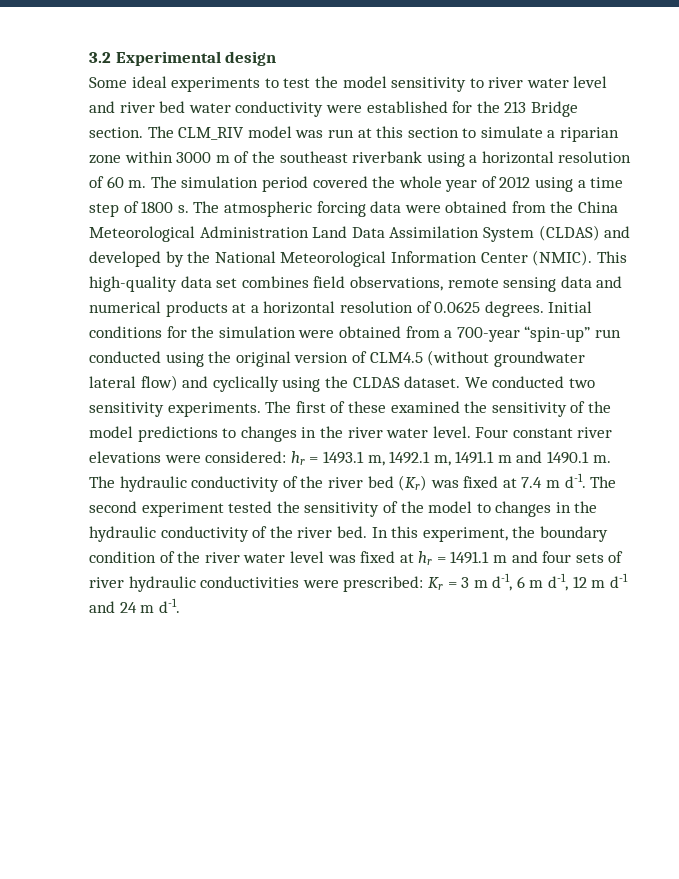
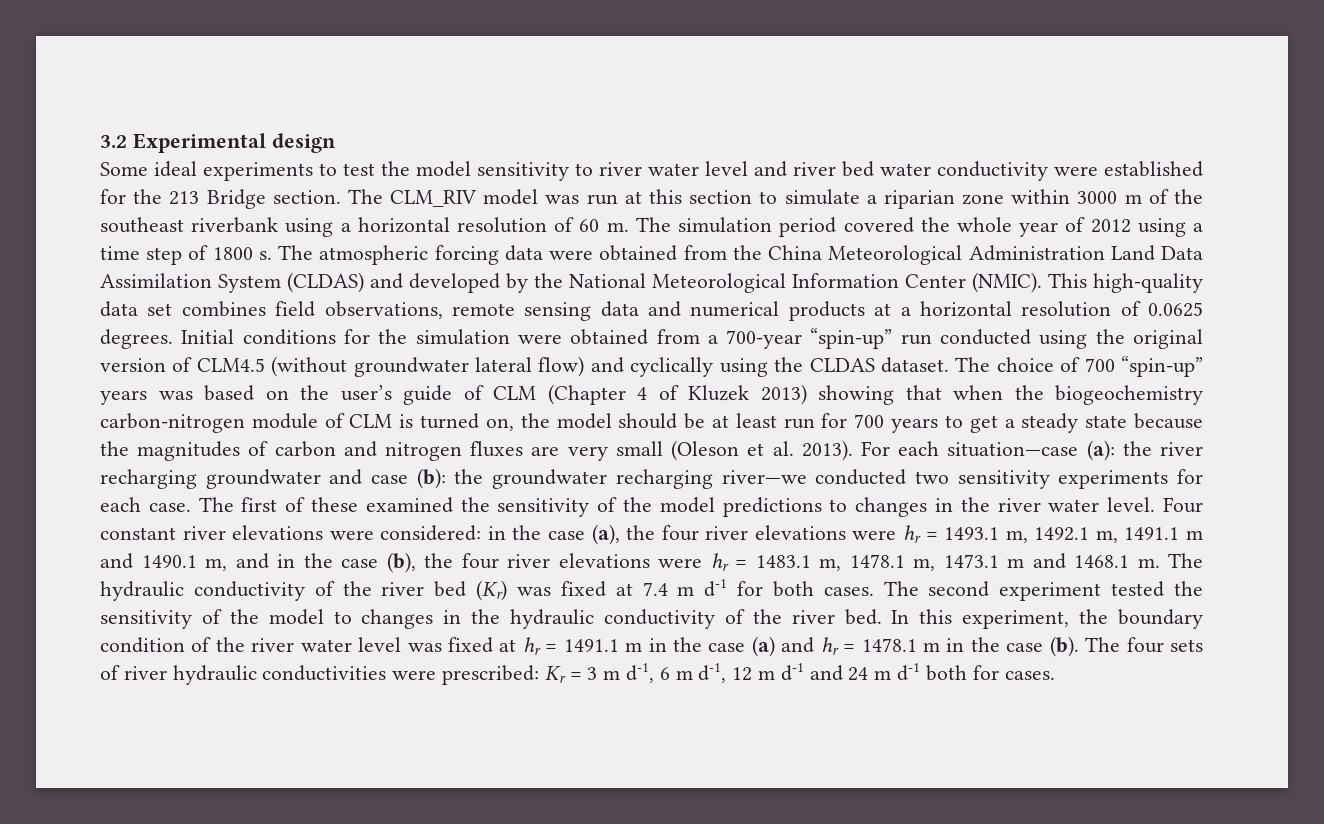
- We conducted two sensitivity experiments.
+ The choice of 700 “spin-up” years was based on the user’s guide of CLM (Chapter 4 of Kluzek 2013) showing that when the biogeochemistry carbon-nitrogen module of CLM is turned on, the model should be at least run for 700 years to get a steady state because the magnitudes of carbon and nitrogen fluxes are very small (Oleson et al. 2013). For each situation—case (a): the river recharging groundwater and case (b): the groundwater recharging river—we conducted two sensitivity experiments for each case.
- Four constant river elevations were considered: hr = 1493.1 m, 1492.1 m, 1491.1 m and 1490.1 m.
+ Four constant river elevations were considered: in the case (a), the four river elevations were hr = 1493.1 m, 1492.1 m, 1491.1 m and 1490.1 m, and in the case (b), the four river elevations were hr = 1483.1 m, 1478.1 m, 1473.1 m and 1468.1 m.
- The hydraulic conductivity of the river bed (Kr) was fixed at 7.4 m d-1.
+ The hydraulic conductivity of the river bed (Kr) was fixed at 7.4 m d-1 for both cases.
- In this experiment, the boundary condition of the river water level was fixed at hr = 1491.1 m and four sets of river hydraulic conductivities were prescribed: Kr = 3 m d-1, 6 m d-1, 12 m d-1 and 24 m d-1.
+ In this experiment, the boundary condition of the river water level was fixed at hr = 1491.1 m in the case (a) and hr = 1478.1 m in the case (b). The four sets of river hydraulic conductivities were prescribed: Kr = 3 m d-1, 6 m d-1, 12 m d-1 and 24 m d-1 both for cases.

